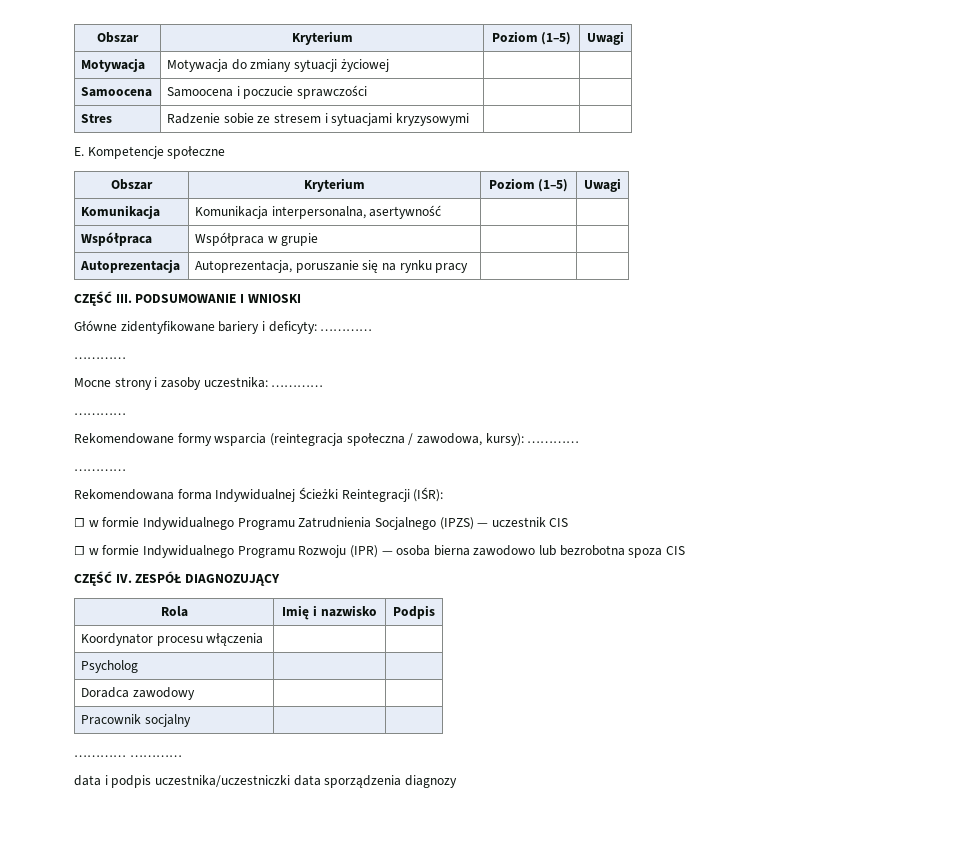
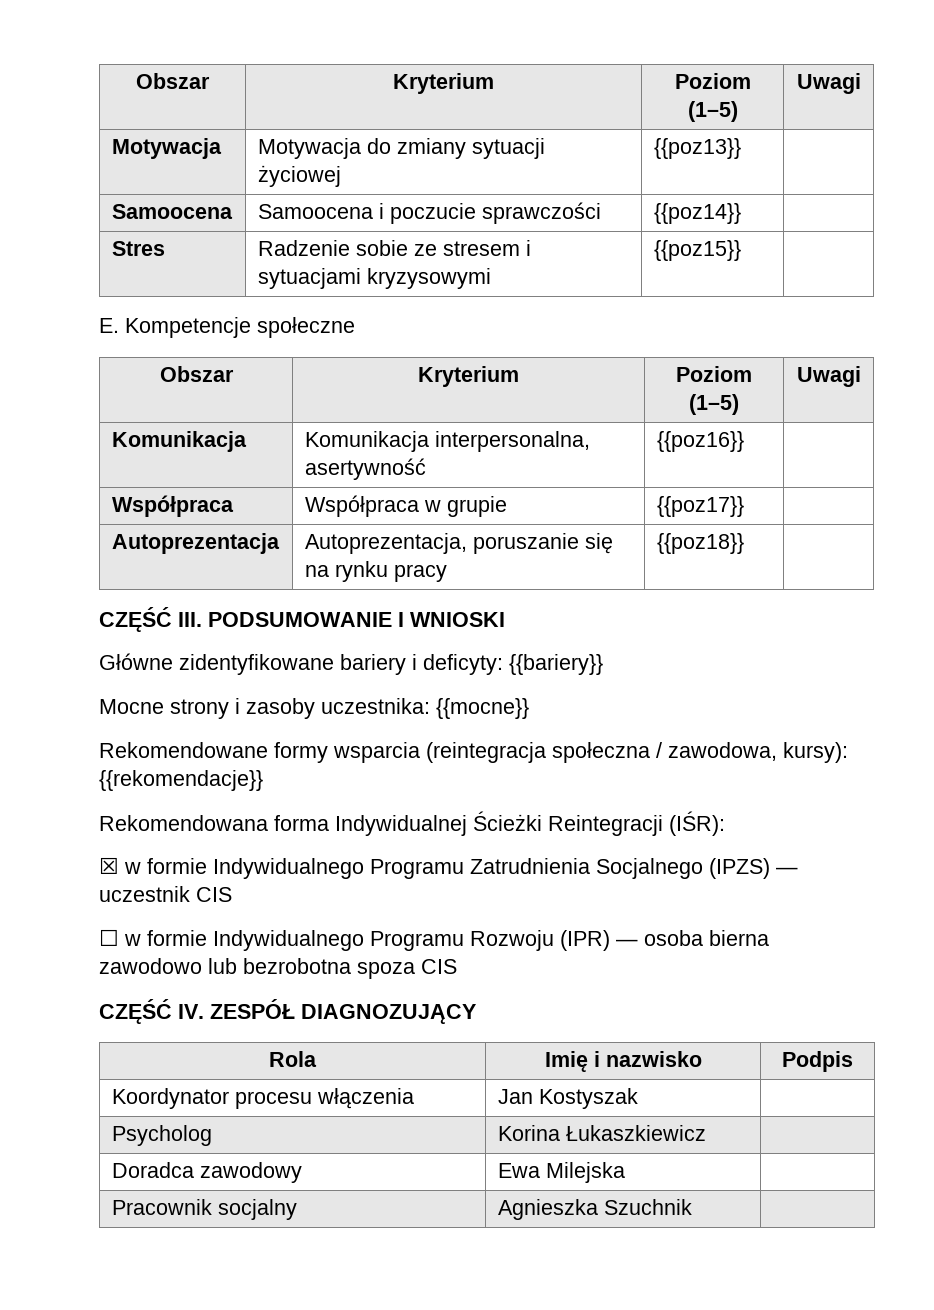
- Motywacja | Motywacja do zmiany sytuacji życiowej | |
+ Motywacja | Motywacja do zmiany sytuacji życiowej | {{poz13}} |
- Samoocena | Samoocena i poczucie sprawczości | |
+ Samoocena | Samoocena i poczucie sprawczości | {{poz14}} |
- Stres | Radzenie sobie ze stresem i sytuacjami kryzysowymi | |
+ Stres | Radzenie sobie ze stresem i sytuacjami kryzysowymi | {{poz15}} |
- Komunikacja | Komunikacja interpersonalna, asertywność | |
+ Komunikacja | Komunikacja interpersonalna, asertywność | {{poz16}} |
- Współpraca | Współpraca w grupie | |
+ Współpraca | Współpraca w grupie | {{poz17}} |
- Autoprezentacja | Autoprezentacja, poruszanie się na rynku pracy | |
+ Autoprezentacja | Autoprezentacja, poruszanie się na rynku pracy | {{poz18}} |
- Główne zidentyfikowane bariery i deficyty: …………
- …………
+ Główne zidentyfikowane bariery i deficyty: {{bariery}}
- Mocne strony i zasoby uczestnika: …………
- …………
+ Mocne strony i zasoby uczestnika: {{mocne}}
- Rekomendowane formy wsparcia (reintegracja społeczna / zawodowa, kursy): …………
- …………
+ Rekomendowane formy wsparcia (reintegracja społeczna / zawodowa, kursy): {{rekomendacje}}
- ☐ w formie Indywidualnego Programu Zatrudnienia Socjalnego (IPZS) — uczestnik CIS
+ ☒ w formie Indywidualnego Programu Zatrudnienia Socjalnego (IPZS) — uczestnik CIS
- Koordynator procesu włączenia | |
+ Koordynator procesu włączenia | Jan Kostyszak |
- Psycholog | |
+ Psycholog | Korina Łukaszkiewicz |
- Doradca zawodowy | |
+ Doradca zawodowy | Ewa Milejska |
- Pracownik socjalny | |
- ………… …………
- data i podpis uczestnika/uczestniczki data sporządzenia diagnozy
+ Pracownik socjalny | Agnieszka Szuchnik |

